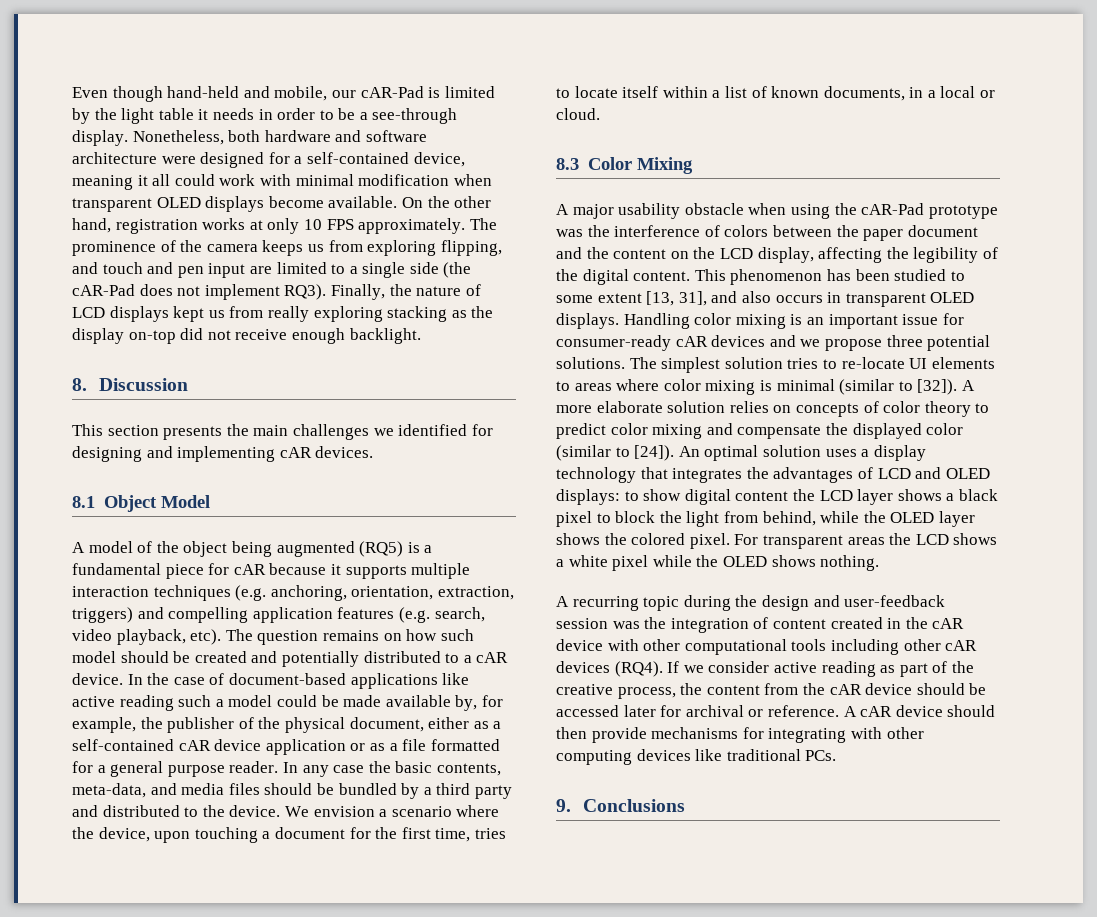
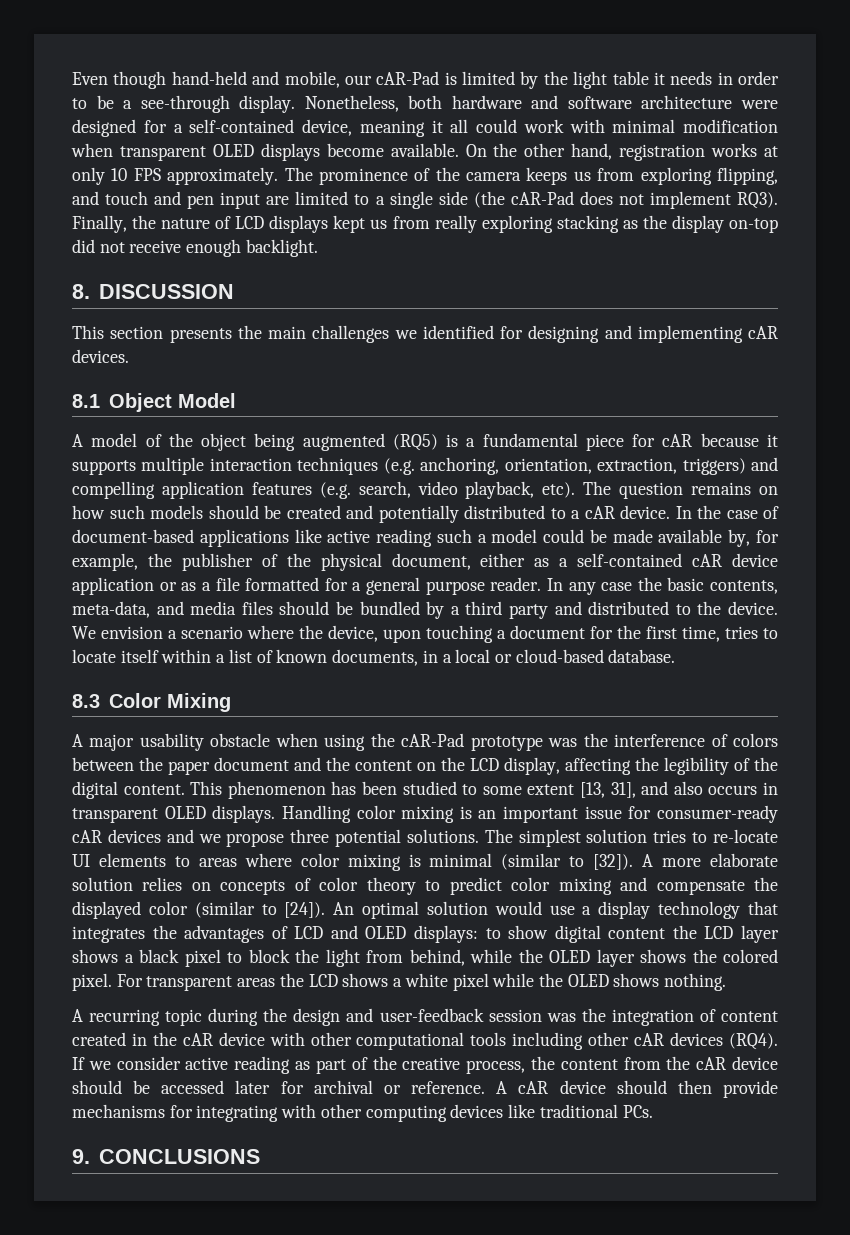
- 8. Discussion
+ 8. DISCUSSION
- The question remains on how such model should be created and potentially distributed to a cAR device.
+ The question remains on how such models should be created and potentially distributed to a cAR device.
- We envision a scenario where the device, upon touching a document for the first time, tries to locate itself within a list of known documents, in a local or cloud.
+ We envision a scenario where the device, upon touching a document for the first time, tries to locate itself within a list of known documents, in a local or cloud-based database.
- An optimal solution uses a display technology that integrates the advantages of LCD and OLED displays: to show digital content the LCD layer shows a black pixel to block the light from behind, while the OLED layer shows the colored pixel.
+ An optimal solution would use a display technology that integrates the advantages of LCD and OLED displays: to show digital content the LCD layer shows a black pixel to block the light from behind, while the OLED layer shows the colored pixel.
- 9. Conclusions
+ 9. CONCLUSIONS

